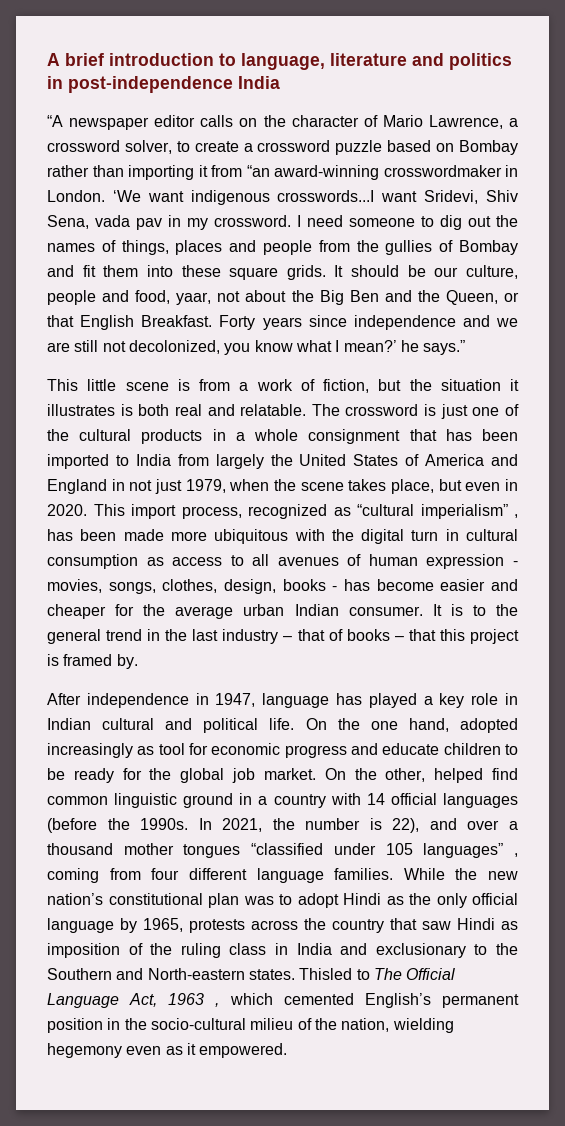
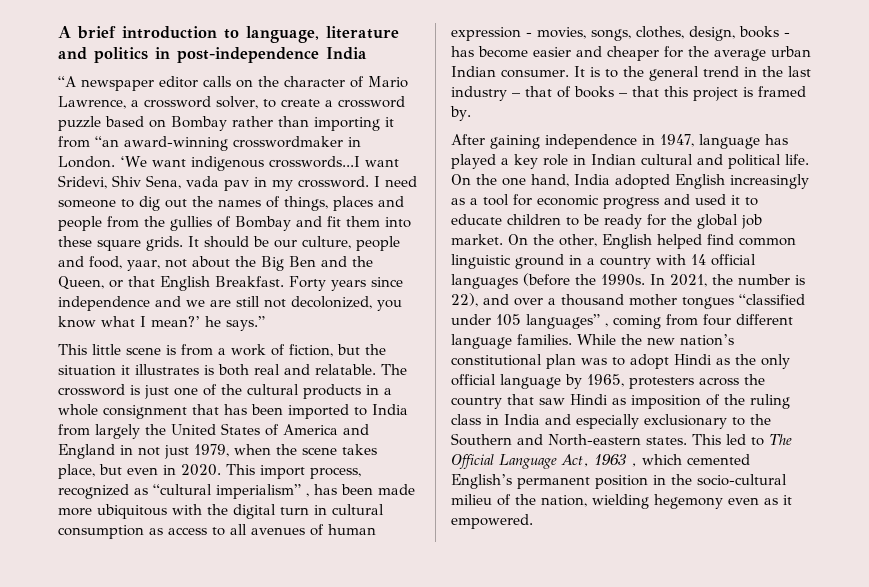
- After independence in 1947, language has played a key role in Indian cultural and political life.
+ After gaining independence in 1947, language has played a key role in Indian cultural and political life.
- On the one hand, adopted increasingly as tool for economic progress and educate children to be ready for the global job market.
+ On the one hand, India adopted English increasingly as a tool for economic progress and used it to educate children to be ready for the global job market.
- On the other, helped find common linguistic ground in a country with 14 official languages (before the 1990s.
+ On the other, English helped find common linguistic ground in a country with 14 official languages (before the 1990s.
- While the new nation’s constitutional plan was to adopt Hindi as the only official language by 1965, protests across the country that saw Hindi as imposition of the ruling class in India and exclusionary to the Southern and North-eastern states.
+ While the new nation’s constitutional plan was to adopt Hindi as the only official language by 1965, protesters across the country that saw Hindi as imposition of the ruling class in India and especially exclusionary to the Southern and North-eastern states.
- Thisled to The Official Language Act, 1963 , which cemented English’s permanent position in the socio-cultural milieu of the nation, wielding hegemony even as it empowered.
+ This led to The Official Language Act, 1963 , which cemented English’s permanent position in the socio-cultural milieu of the nation, wielding hegemony even as it empowered.

